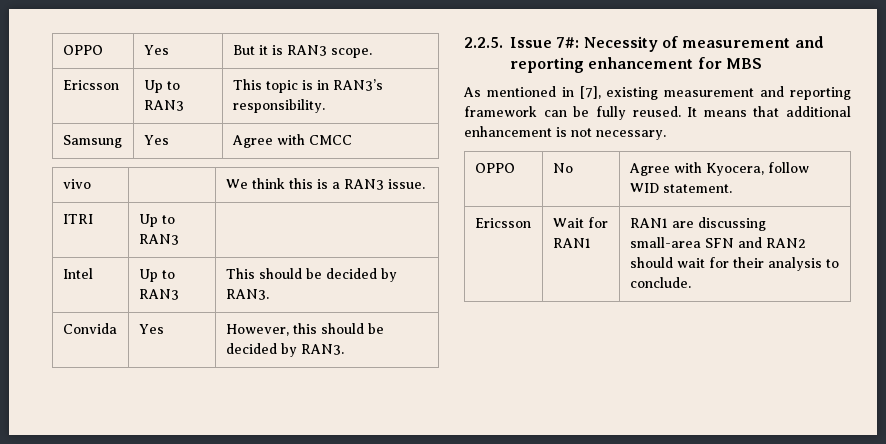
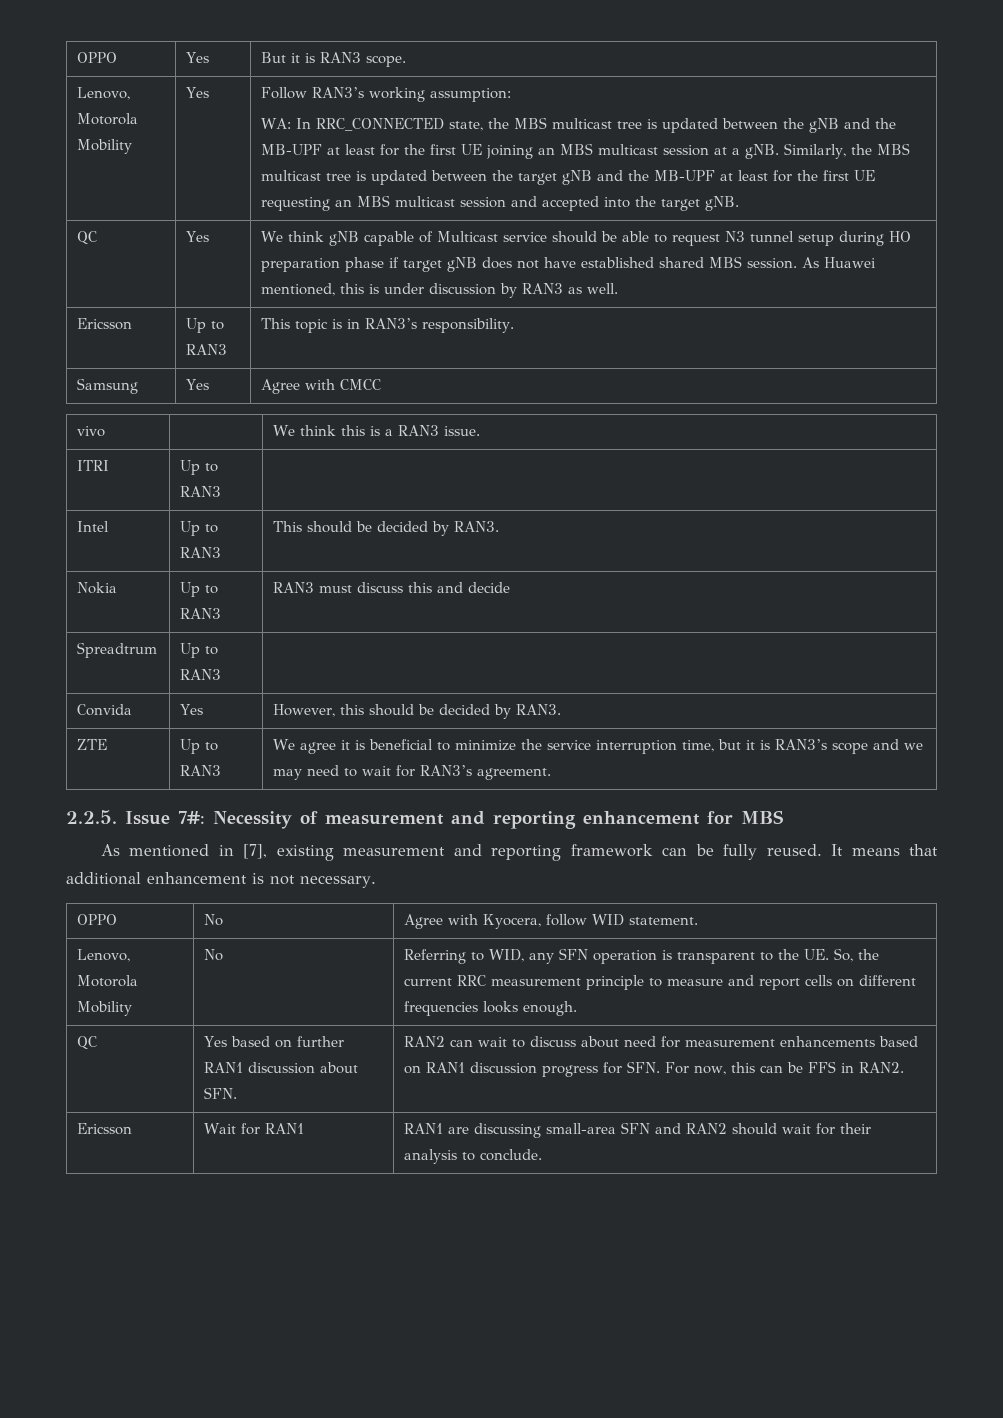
+ Lenovo, Motorola Mobility | Yes | Follow RAN3’s working assumption:
+ WA: In RRC_CONNECTED state, the MBS multicast tree is updated between the gNB and the MB-UPF at least for the first UE joining an MBS multicast session at a gNB. Similarly, the MBS multicast tree is updated between the target gNB and the MB-UPF at least for the first UE requesting an MBS multicast session and accepted into the target gNB.
+ QC | Yes | We think gNB capable of Multicast service should be able to request N3 tunnel setup during HO preparation phase if target gNB does not have established shared MBS session. As Huawei mentioned, this is under discussion by RAN3 as well.
+ Nokia | Up to RAN3 | RAN3 must discuss this and decide
+ Spreadtrum | Up to RAN3 |
+ ZTE | Up to RAN3 | We agree it is beneficial to minimize the service interruption time, but it is RAN3’s scope and we may need to wait for RAN3’s agreement.
+ Lenovo, Motorola Mobility | No | Referring to WID, any SFN operation is transparent to the UE. So, the current RRC measurement principle to measure and report cells on different frequencies looks enough.
+ QC | Yes based on further RAN1 discussion about SFN. | RAN2 can wait to discuss about need for measurement enhancements based on RAN1 discussion progress for SFN. For now, this can be FFS in RAN2.

